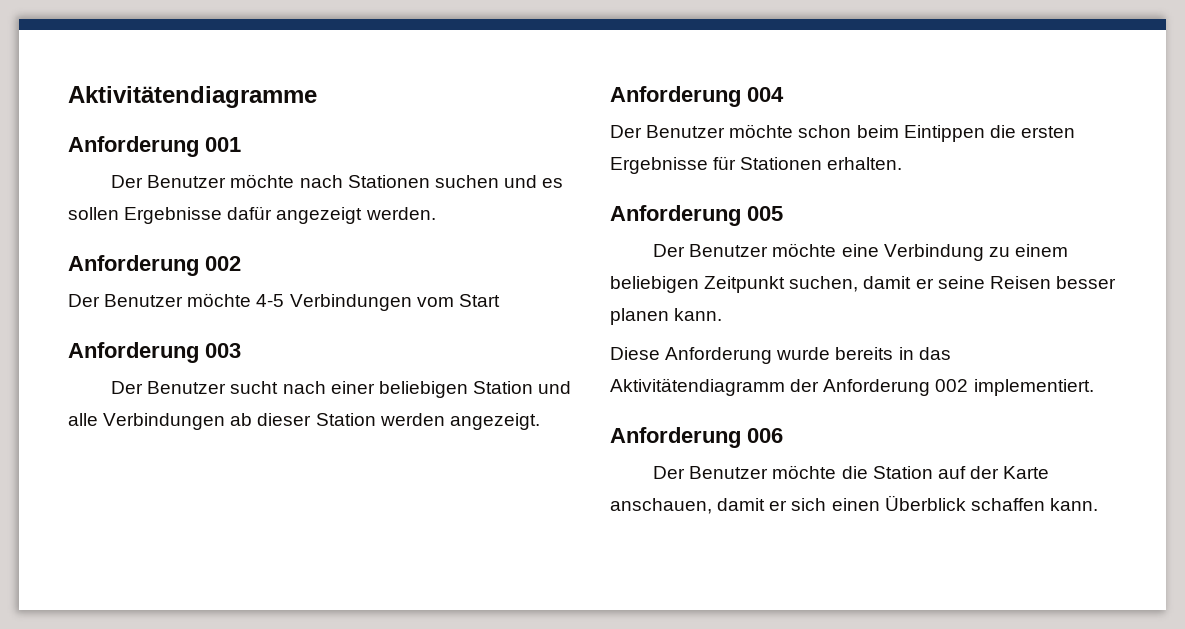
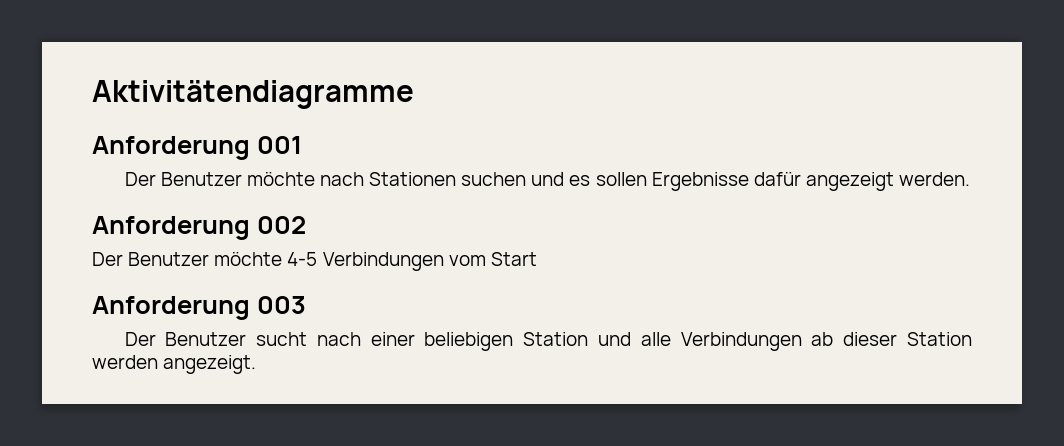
- Anforderung 004
- Der Benutzer möchte schon beim Eintippen die ersten Ergebnisse für Stationen erhalten.
- Anforderung 005
- Der Benutzer möchte eine Verbindung zu einem beliebigen Zeitpunkt suchen, damit er seine Reisen besser planen kann.
- Diese Anforderung wurde bereits in das Aktivitätendiagramm der Anforderung 002 implementiert.
- Anforderung 006
- Der Benutzer möchte die Station auf der Karte anschauen, damit er sich einen Überblick schaffen kann.

